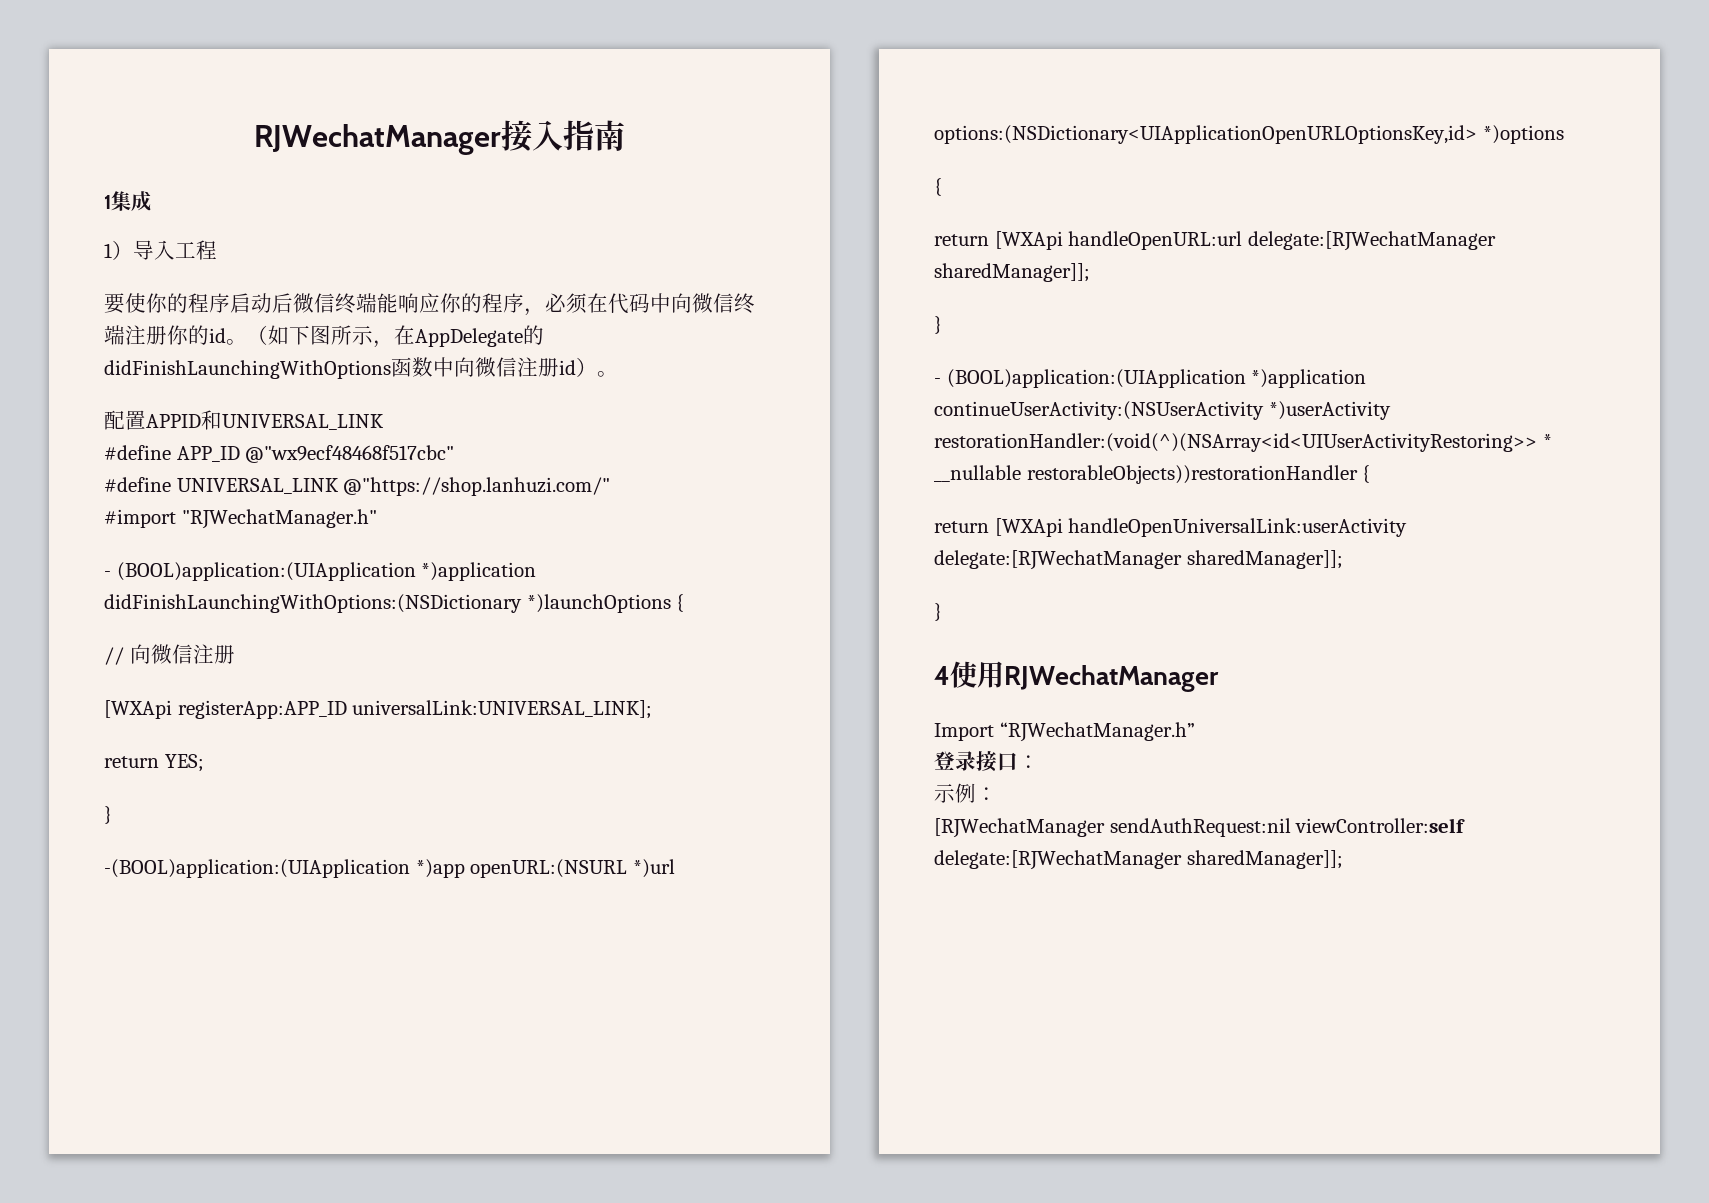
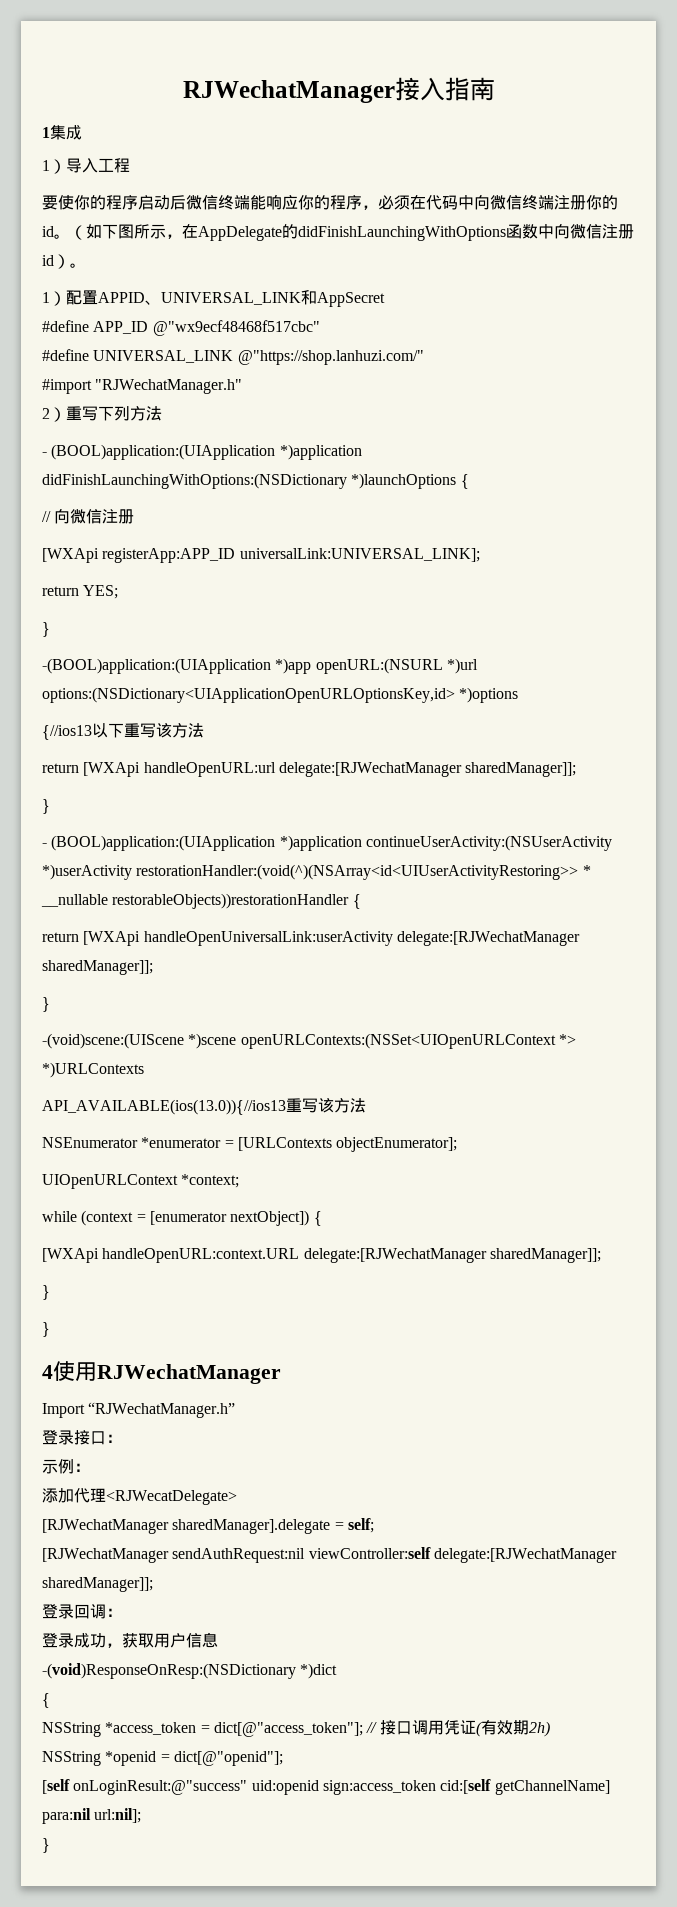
- 配置APPID和UNIVERSAL_LINK
+ 1）配置APPID、UNIVERSAL_LINK和AppSecret
+ 2）重写下列方法
  -(BOOL)application:(UIApplication *)app openURL:(NSURL *)url options:(NSDictionary<UIApplicationOpenURLOptionsKey,id> *)options
- {
+ {//ios13以下重写该方法
+ -(void)scene:(UIScene *)scene openURLContexts:(NSSet<UIOpenURLContext *> *)URLContexts
+ API_AVAILABLE(ios(13.0)){//ios13重写该方法
+ NSEnumerator *enumerator = [URLContexts objectEnumerator];
+ UIOpenURLContext *context;
+ while (context = [enumerator nextObject]) {
+ [WXApi handleOpenURL:context.URL delegate:[RJWechatManager sharedManager]];
+ }
+ }
+ 添加代理<RJWecatDelegate>
+ [RJWechatManager sharedManager].delegate = self;
+ 登录回调：
+ 登录成功，获取用户信息
+ -(void)ResponseOnResp:(NSDictionary *)dict
+ {
+ NSString *access_token = dict[@"access_token"]; // 接口调用凭证(有效期2h)
+ NSString *openid = dict[@"openid"];
+ [self onLoginResult:@"success" uid:openid sign:access_token cid:[self getChannelName] para:nil url:nil];
+ }

